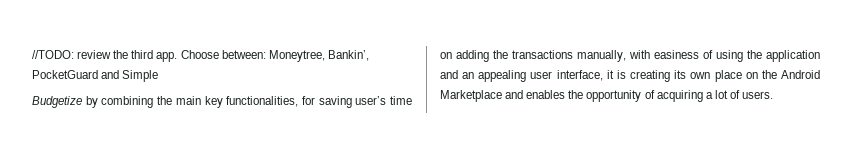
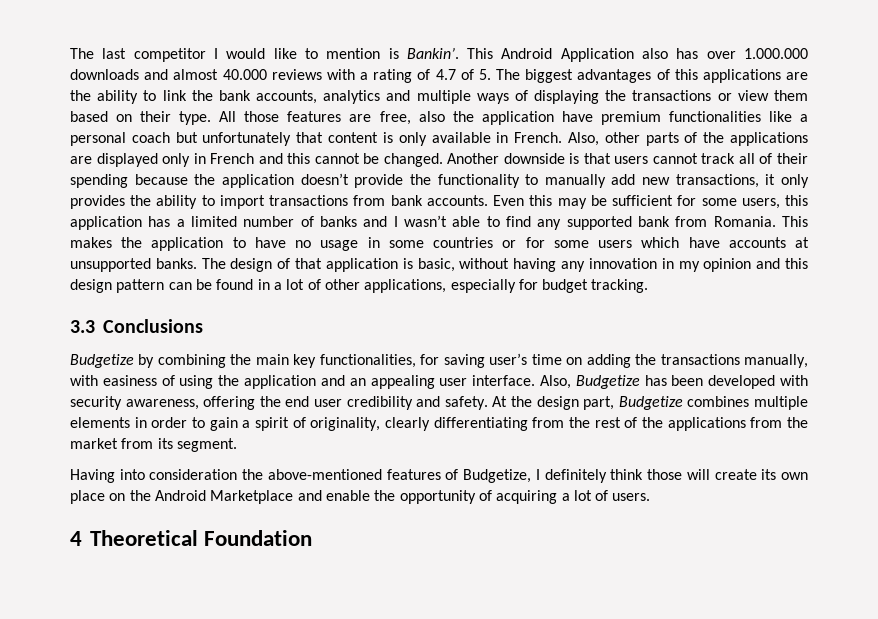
- //TODO: review the third app. Choose between: Moneytree, Bankin’, PocketGuard and Simple
+ The last competitor I would like to mention is Bankin’. This Android Application also has over 1.000.000 downloads and almost 40.000 reviews with a rating of 4.7 of 5. The biggest advantages of this applications are the ability to link the bank accounts, analytics and multiple ways of displaying the transactions or view them based on their type. All those features are free, also the application have premium functionalities like a personal coach but unfortunately that content is only available in French. Also, other parts of the applications are displayed only in French and this cannot be changed. Another downside is that users cannot track all of their spending because the application doesn’t provide the functionality to manually add new transactions, it only provides the ability to import transactions from bank accounts. Even this may be sufficient for some users, this application has a limited number of banks and I wasn’t able to find any supported bank from Romania. This makes the application to have no usage in some countries or for some users which have accounts at unsupported banks. The design of that application is basic, without having any innovation in my opinion and this design pattern can be found in a lot of other applications, especially for budget tracking.
+ 3.3 Conclusions
- Budgetize by combining the main key functionalities, for saving user’s time on adding the transactions manually, with easiness of using the application and an appealing user interface, it is creating its own place on the Android Marketplace and enables the opportunity of acquiring a lot of users.
+ Budgetize by combining the main key functionalities, for saving user’s time on adding the transactions manually, with easiness of using the application and an appealing user interface. Also, Budgetize has been developed with security awareness, offering the end user credibility and safety. At the design part, Budgetize combines multiple elements in order to gain a spirit of originality, clearly differentiating from the rest of the applications from the market from its segment.
+ Having into consideration the above-mentioned features of Budgetize, I definitely think those will create its own place on the Android Marketplace and enable the opportunity of acquiring a lot of users.
+ 4 Theoretical Foundation

